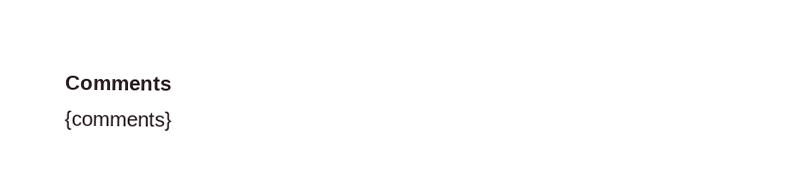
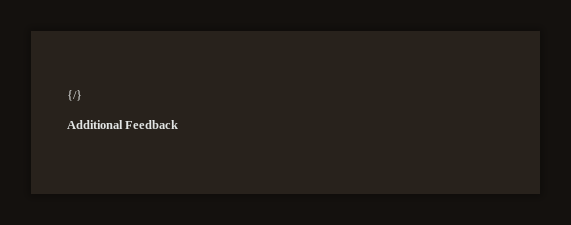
- Comments
- {comments}
+ {/}
+ Additional Feedback

